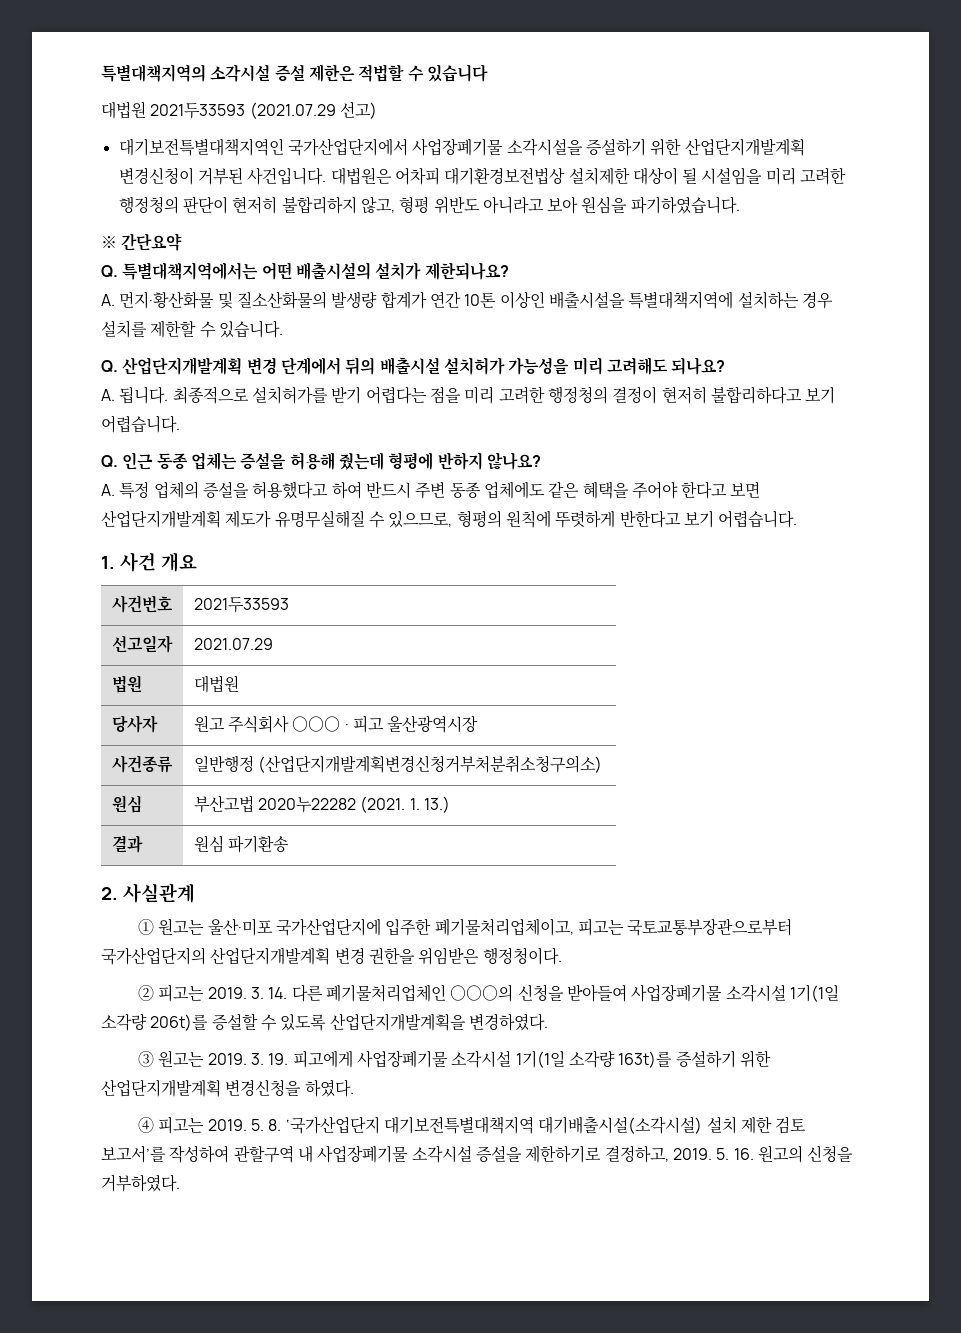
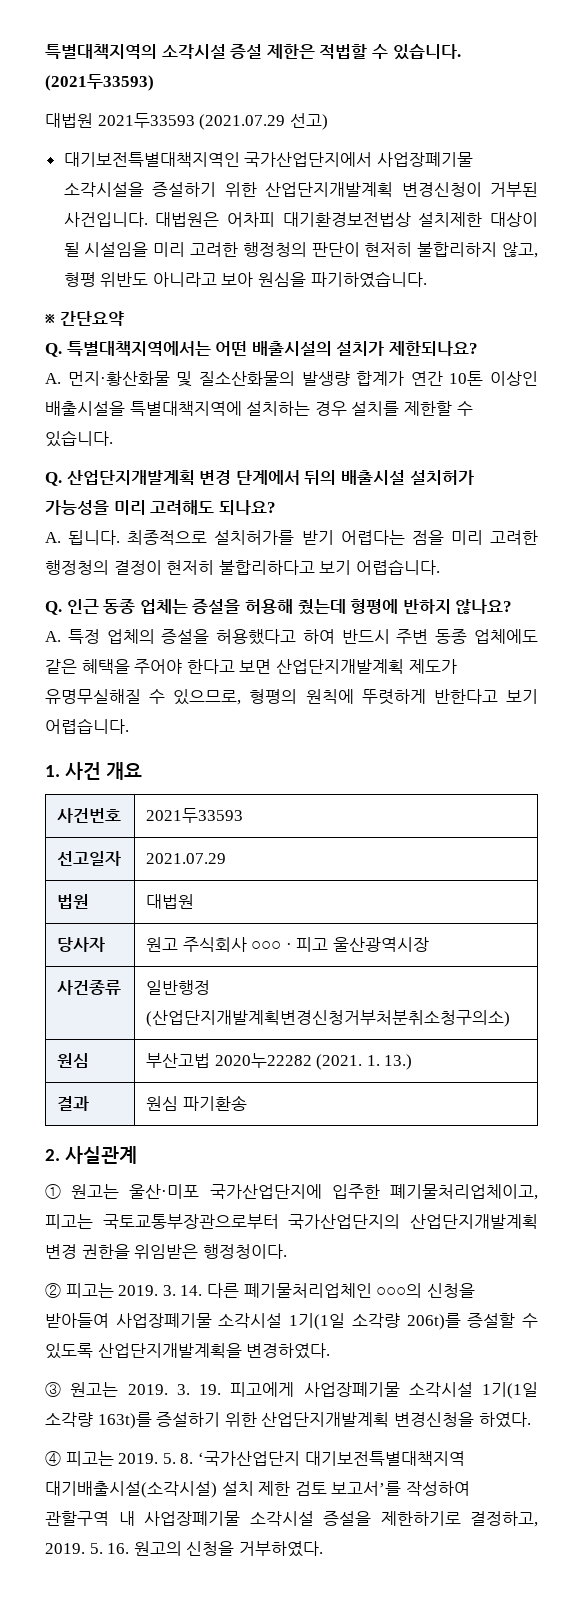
- 특별대책지역의 소각시설 증설 제한은 적법할 수 있습니다
+ 특별대책지역의 소각시설 증설 제한은 적법할 수 있습니다. (2021두33593)

